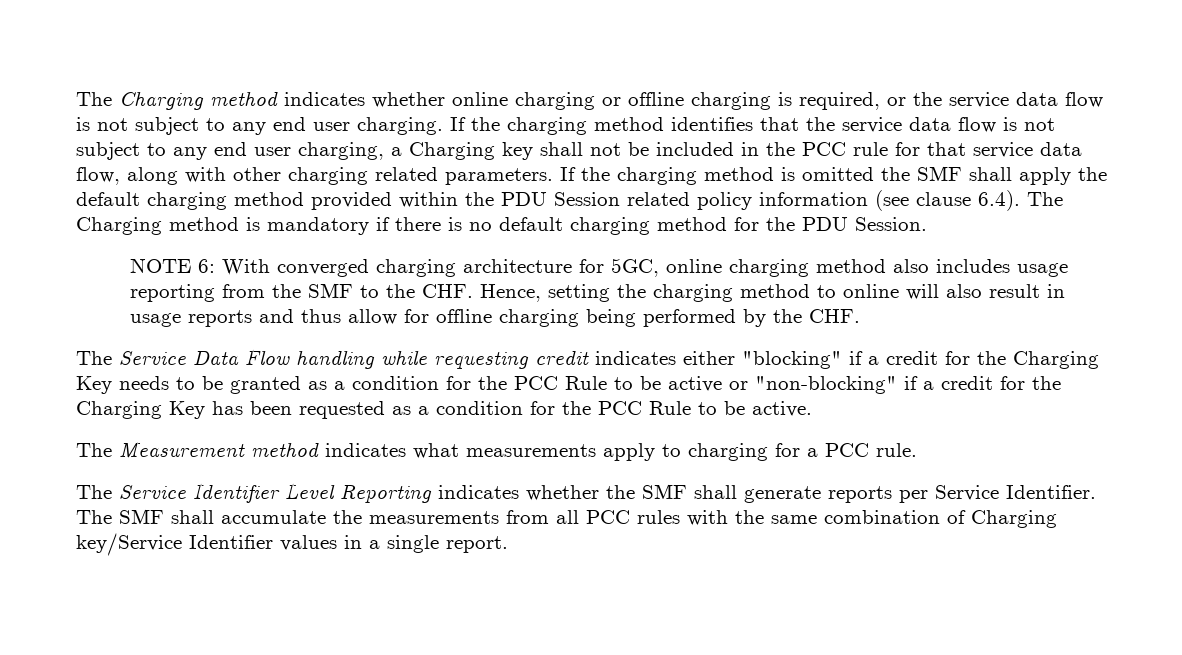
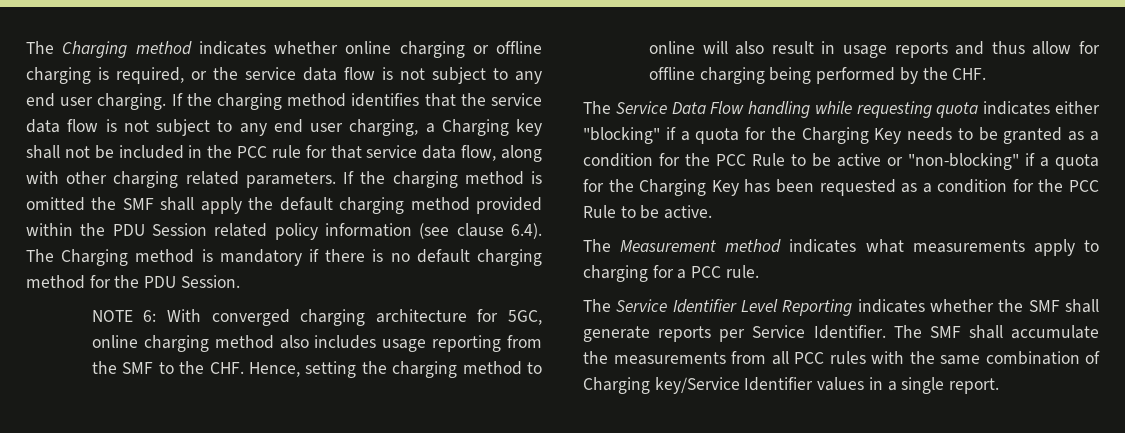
- The Service Data Flow handling while requesting credit indicates either "blocking" if a credit for the Charging Key needs to be granted as a condition for the PCC Rule to be active or "non-blocking" if a credit for the Charging Key has been requested as a condition for the PCC Rule to be active.
+ The Service Data Flow handling while requesting quota indicates either "blocking" if a quota for the Charging Key needs to be granted as a condition for the PCC Rule to be active or "non-blocking" if a quota for the Charging Key has been requested as a condition for the PCC Rule to be active.

